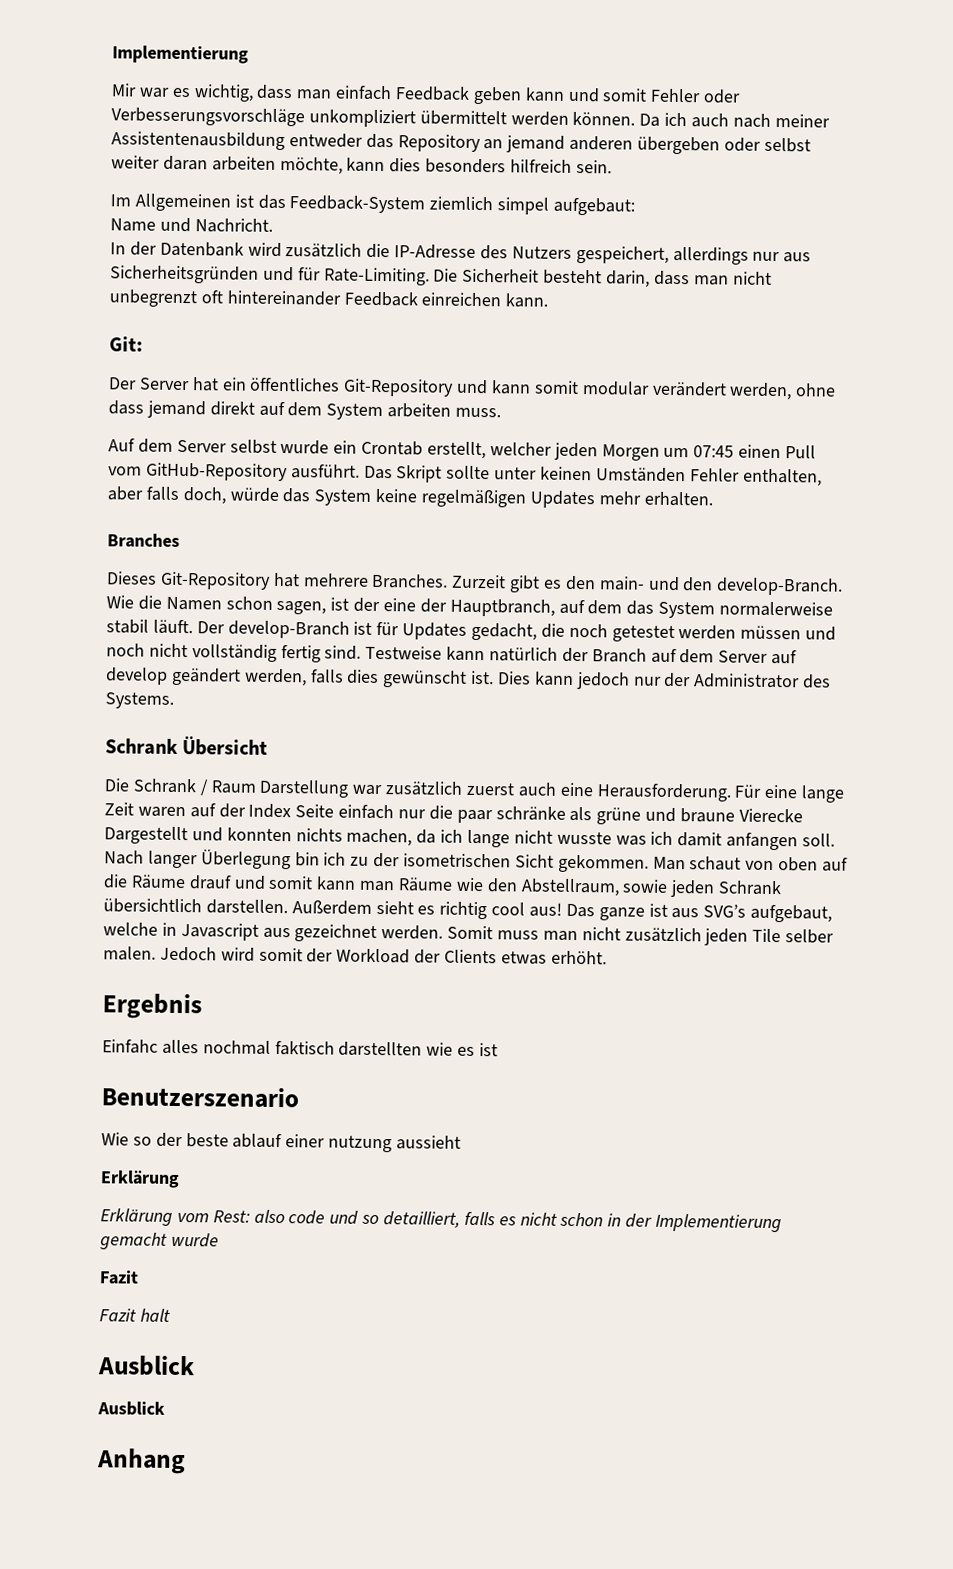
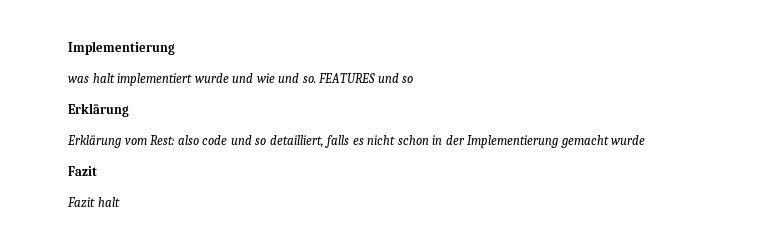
- Mir war es wichtig, dass man einfach Feedback geben kann und somit Fehler oder Verbesserungsvorschläge unkompliziert übermittelt werden können. Da ich auch nach meiner Assistentenausbildung entweder das Repository an jemand anderen übergeben oder selbst weiter daran arbeiten möchte, kann dies besonders hilfreich sein.
- Im Allgemeinen ist das Feedback-System ziemlich simpel aufgebaut:
- Name und Nachricht.
- In der Datenbank wird zusätzlich die IP-Adresse des Nutzers gespeichert, allerdings nur aus Sicherheitsgründen und für Rate-Limiting. Die Sicherheit besteht darin, dass man nicht unbegrenzt oft hintereinander Feedback einreichen kann.
- Git:
- Der Server hat ein öffentliches Git-Repository und kann somit modular verändert werden, ohne dass jemand direkt auf dem System arbeiten muss.
- Auf dem Server selbst wurde ein Crontab erstellt, welcher jeden Morgen um 07:45 einen Pull vom GitHub-Repository ausführt. Das Skript sollte unter keinen Umständen Fehler enthalten, aber falls doch, würde das System keine regelmäßigen Updates mehr erhalten.
- Branches
- Dieses Git-Repository hat mehrere Branches. Zurzeit gibt es den main- und den develop-Branch. Wie die Namen schon sagen, ist der eine der Hauptbranch, auf dem das System normalerweise stabil läuft. Der develop-Branch ist für Updates gedacht, die noch getestet werden müssen und noch nicht vollständig fertig sind. Testweise kann natürlich der Branch auf dem Server auf develop geändert werden, falls dies gewünscht ist. Dies kann jedoch nur der Administrator des Systems.
- Schrank Übersicht
- Die Schrank / Raum Darstellung war zusätzlich zuerst auch eine Herausforderung. Für eine lange Zeit waren auf der Index Seite einfach nur die paar schränke als grüne und braune Vierecke Dargestellt und konnten nichts machen, da ich lange nicht wusste was ich damit anfangen soll. Nach langer Überlegung bin ich zu der isometrischen Sicht gekommen. Man schaut von oben auf die Räume drauf und somit kann man Räume wie den Abstellraum, sowie jeden Schrank übersichtlich darstellen. Außerdem sieht es richtig cool aus! Das ganze ist aus SVG’s aufgebaut, welche in Javascript aus gezeichnet werden. Somit muss man nicht zusätzlich jeden Tile selber malen. Jedoch wird somit der Workload der Clients etwas erhöht.
- Ergebnis
- Einfahc alles nochmal faktisch darstellten wie es ist
- Benutzerszenario
- Wie so der beste ablauf einer nutzung aussieht
+ was halt implementiert wurde und wie und so. FEATURES und so
  Fazit halt
- Ausblick
- Ausblick
- Anhang

